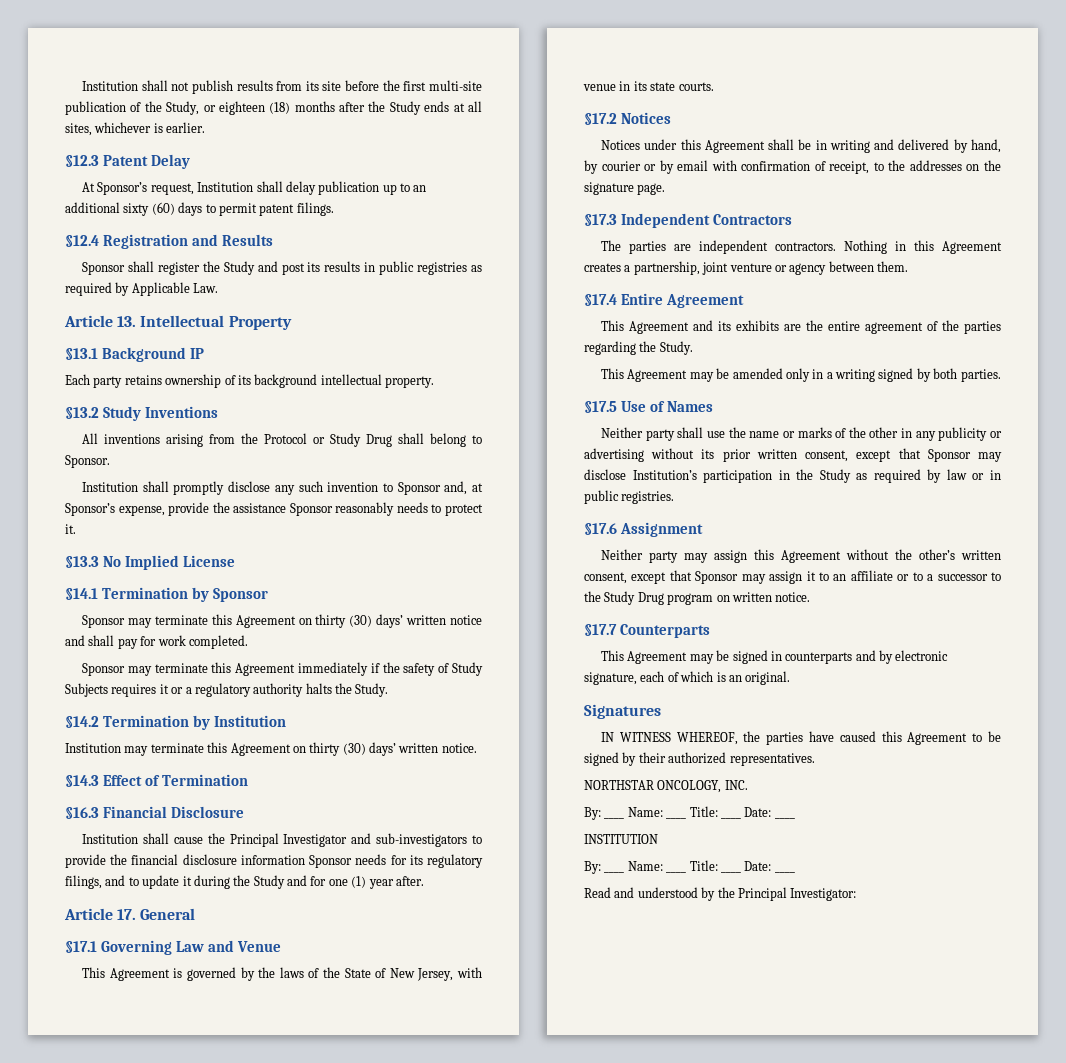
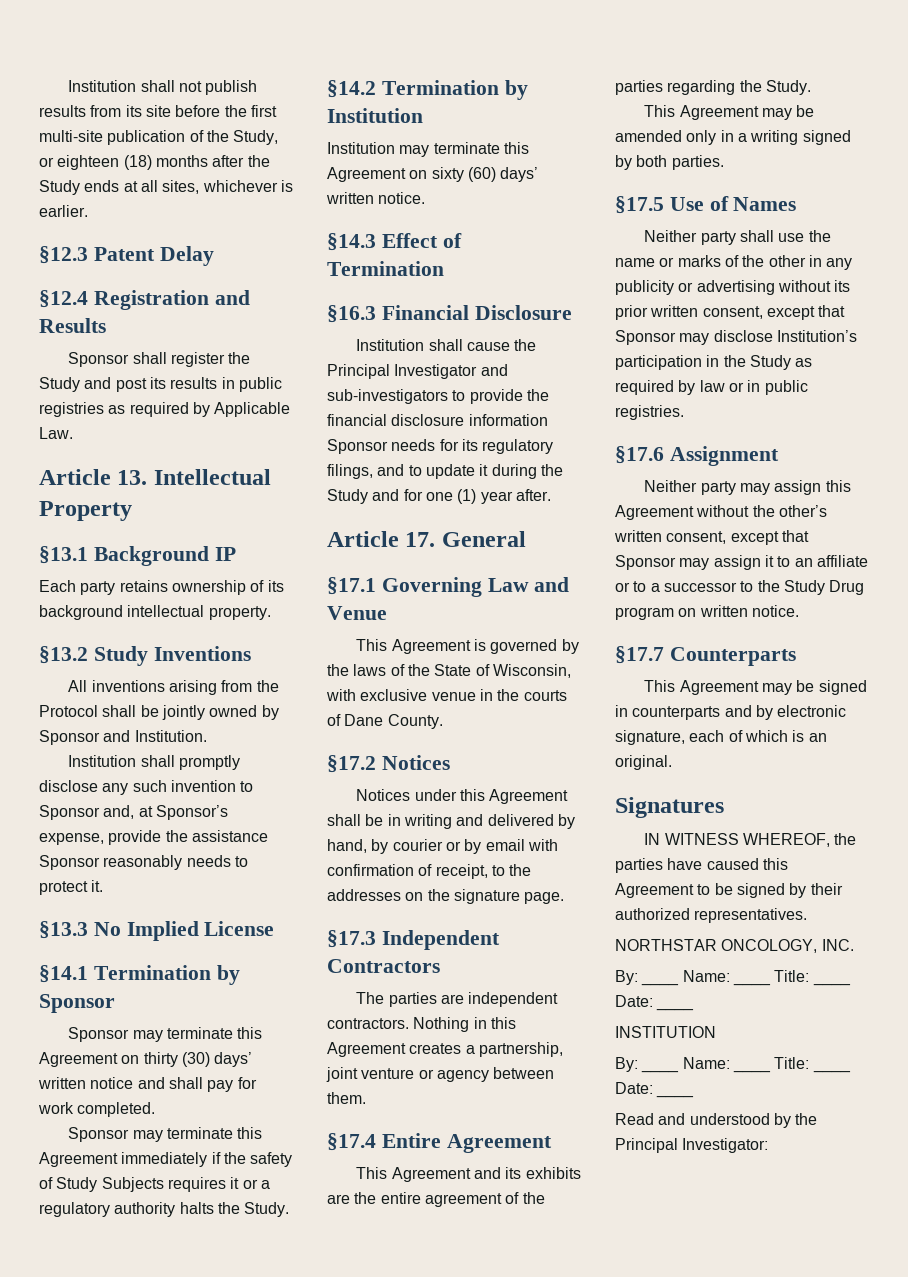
- At Sponsor’s request, Institution shall delay publication up to an additional sixty (60) days to permit patent filings.
- All inventions arising from the Protocol or Study Drug shall belong to Sponsor.
+ All inventions arising from the Protocol shall be jointly owned by Sponsor and Institution.
- Institution may terminate this Agreement on thirty (30) days’ written notice.
+ Institution may terminate this Agreement on sixty (60) days’ written notice.
- This Agreement is governed by the laws of the State of New Jersey, with venue in its state courts.
+ This Agreement is governed by the laws of the State of Wisconsin, with exclusive venue in the courts of Dane County.

